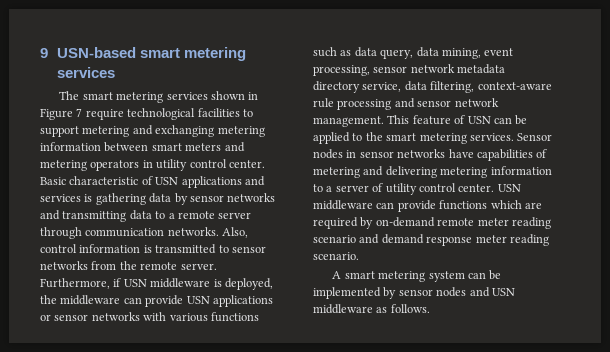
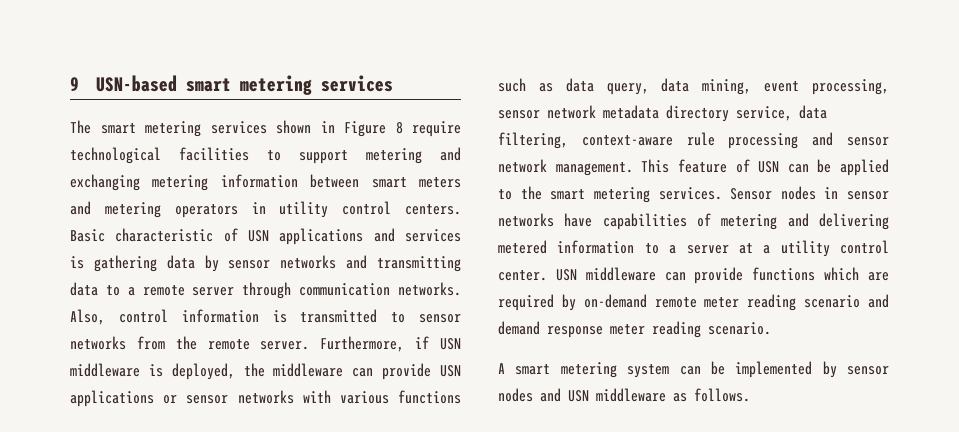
- The smart metering services shown in Figure 7 require technological facilities to support metering and exchanging metering information between smart meters and metering operators in utility control center.
+ The smart metering services shown in Figure 8 require technological facilities to support metering and exchanging metering information between smart meters and metering operators in utility control centers.
- Sensor nodes in sensor networks have capabilities of metering and delivering metering information to a server of utility control center.
+ Sensor nodes in sensor networks have capabilities of metering and delivering metered information to a server at a utility control center.

